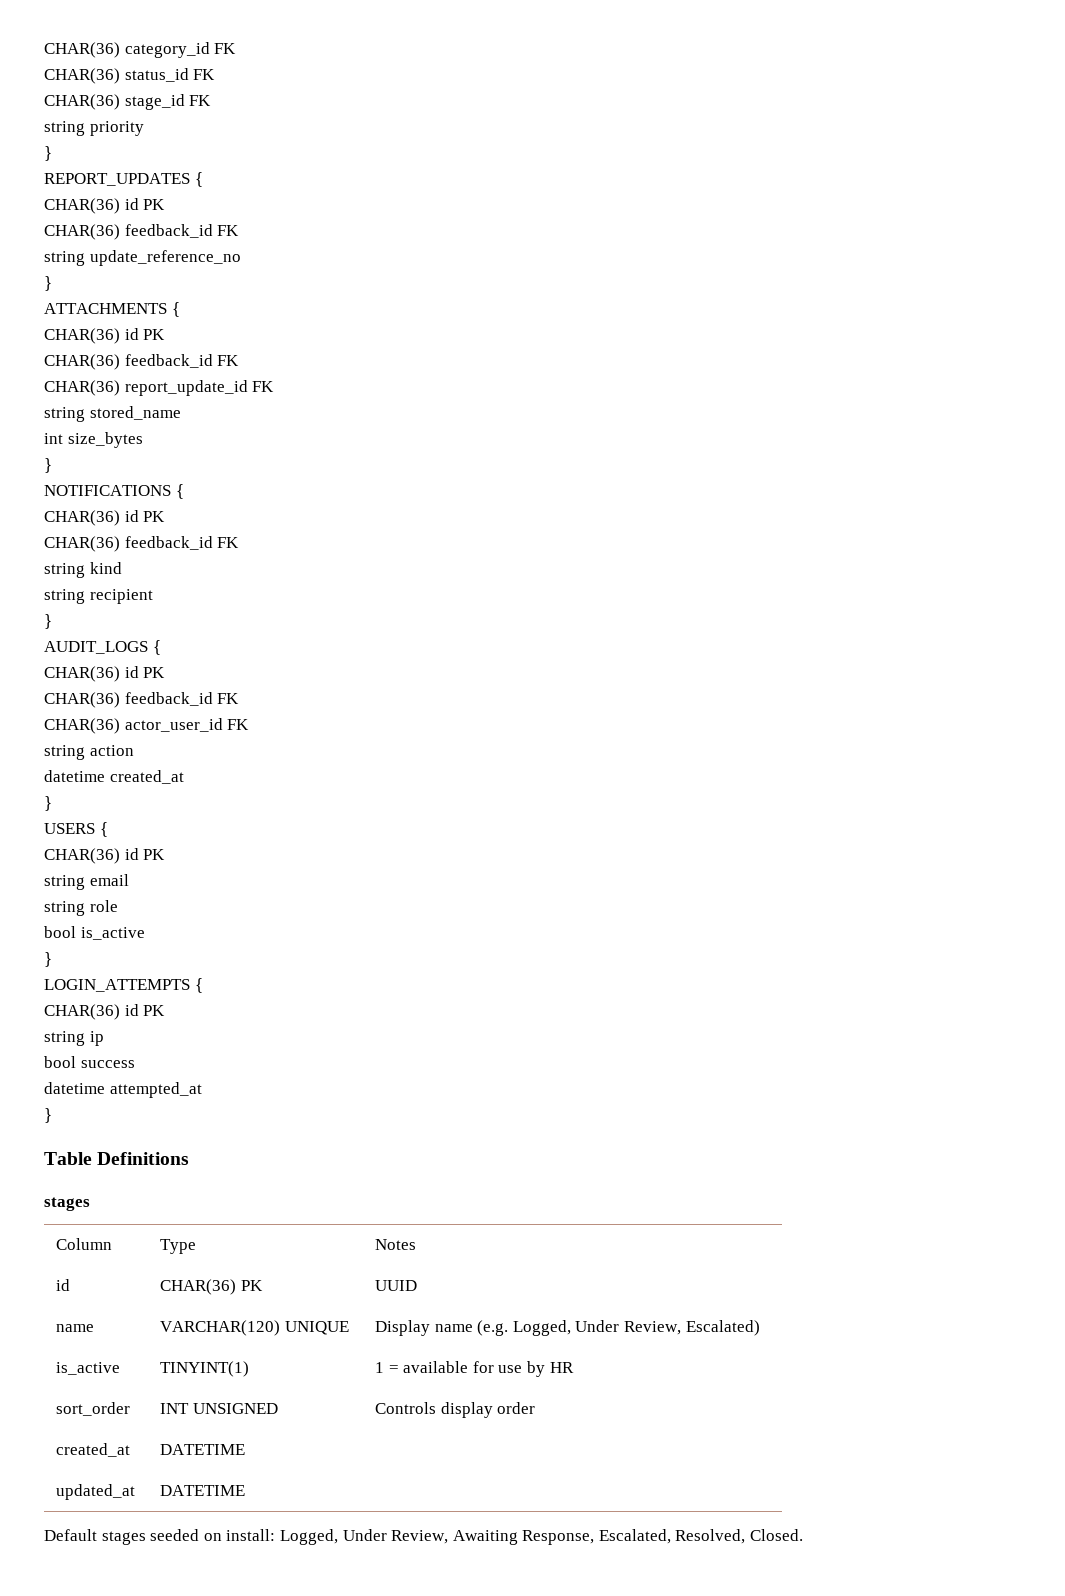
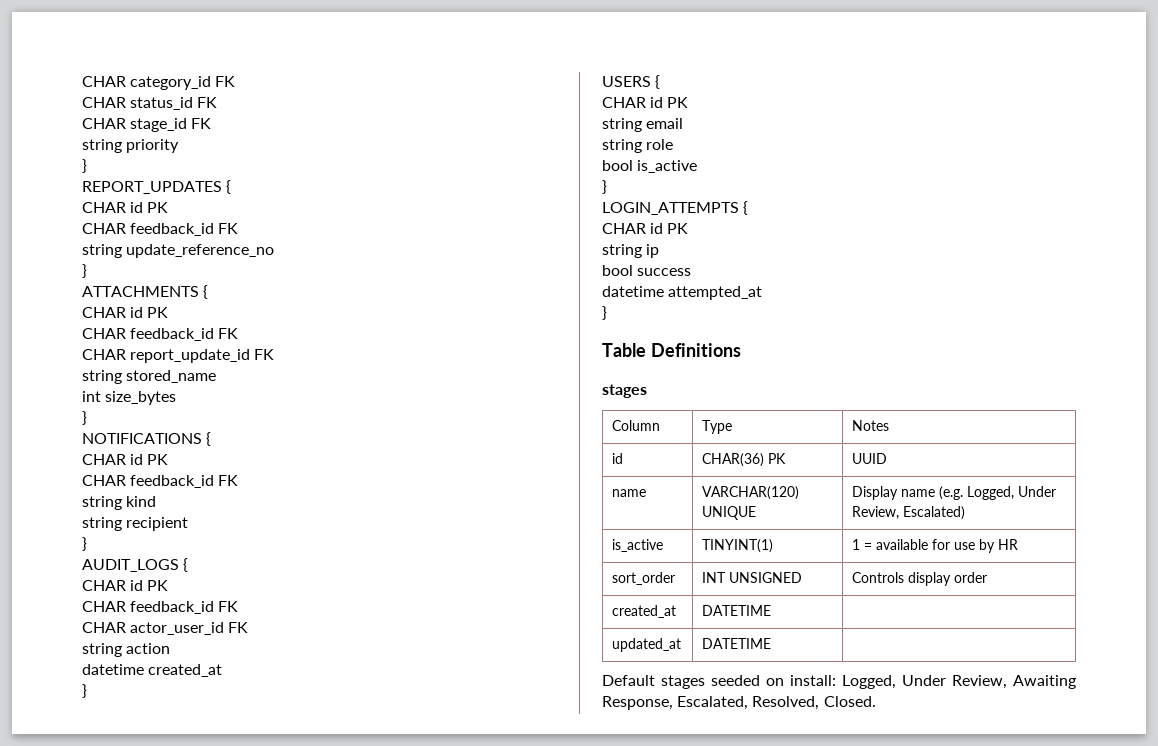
- CHAR(36) category_id FK
+ CHAR category_id FK
- CHAR(36) status_id FK
+ CHAR status_id FK
- CHAR(36) stage_id FK
+ CHAR stage_id FK
  REPORT_UPDATES {
- CHAR(36) id PK
- CHAR(36) feedback_id FK
+ CHAR id PK
+ CHAR feedback_id FK
  ATTACHMENTS {
- CHAR(36) id PK
- CHAR(36) feedback_id FK
- CHAR(36) report_update_id FK
+ CHAR id PK
+ CHAR feedback_id FK
+ CHAR report_update_id FK
  NOTIFICATIONS {
- CHAR(36) id PK
- CHAR(36) feedback_id FK
+ CHAR id PK
+ CHAR feedback_id FK
  AUDIT_LOGS {
- CHAR(36) id PK
- CHAR(36) feedback_id FK
- CHAR(36) actor_user_id FK
+ CHAR id PK
+ CHAR feedback_id FK
+ CHAR actor_user_id FK
  USERS {
- CHAR(36) id PK
+ CHAR id PK
  LOGIN_ATTEMPTS {
- CHAR(36) id PK
+ CHAR id PK

